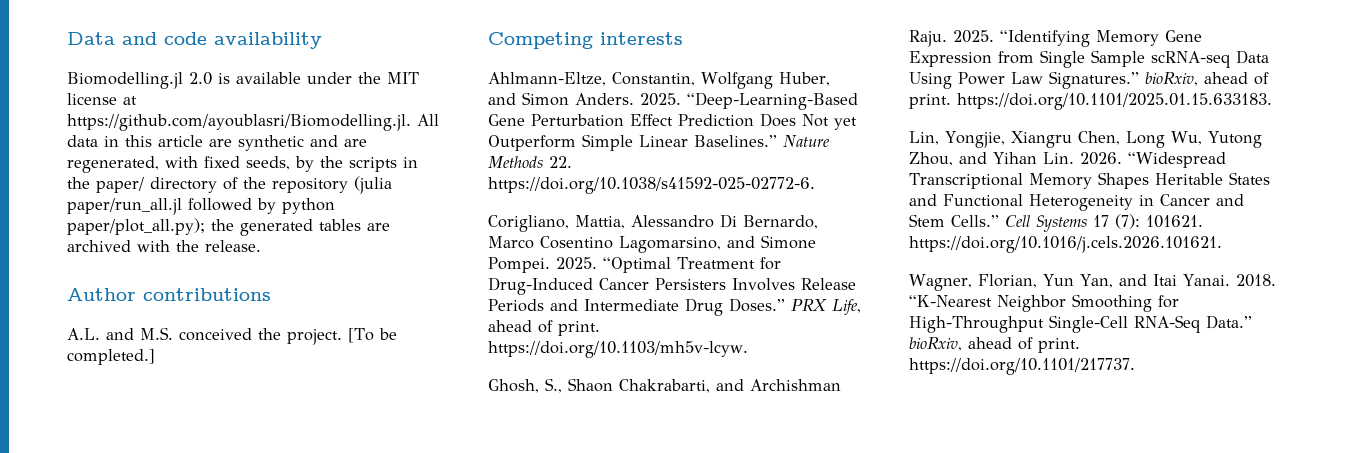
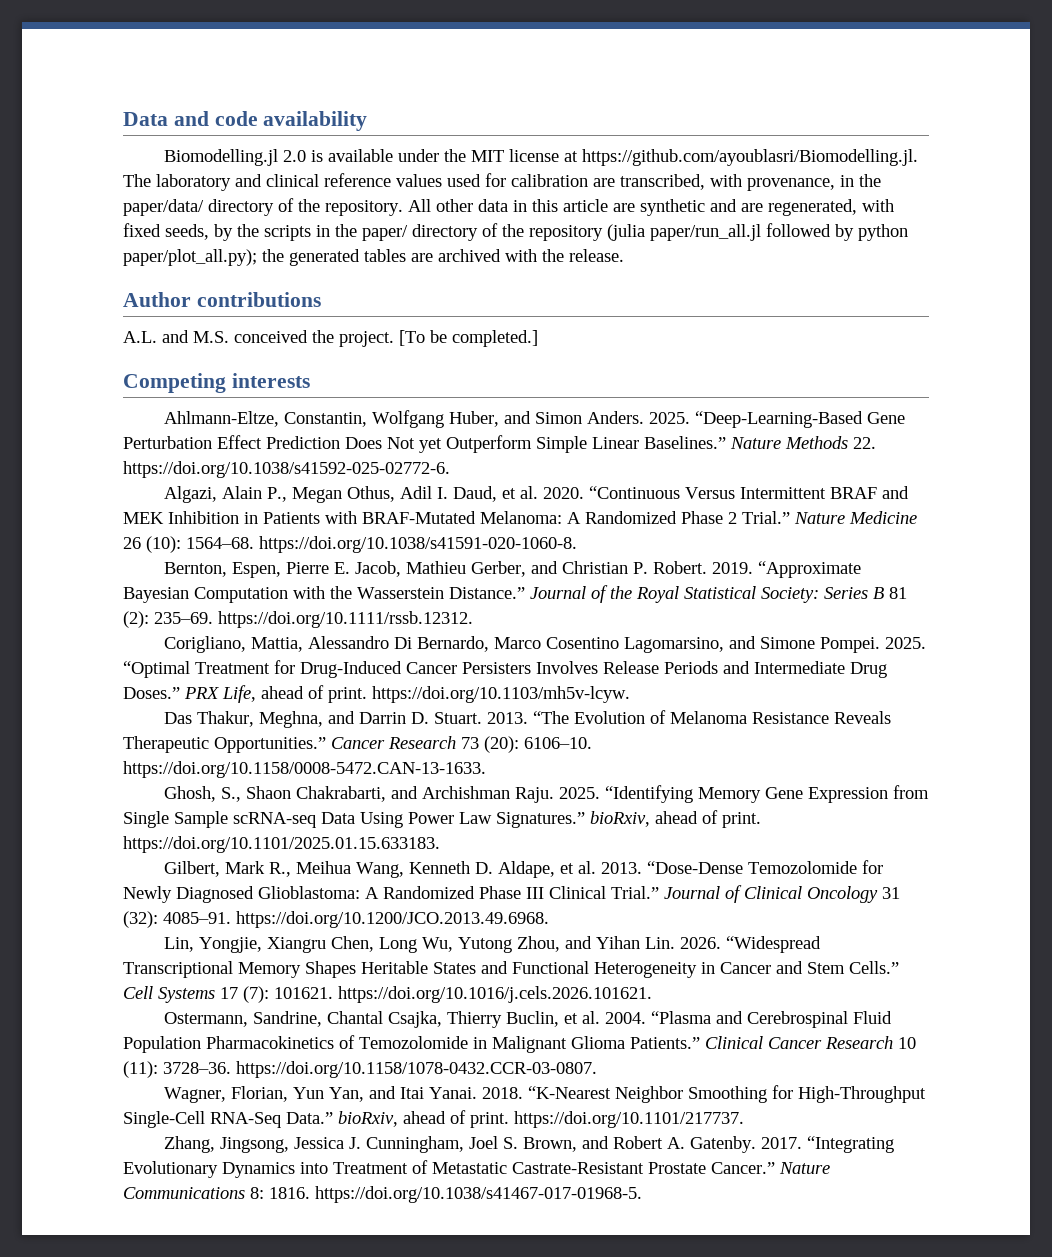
- Biomodelling.jl 2.0 is available under the MIT license at https://github.com/ayoublasri/Biomodelling.jl. All data in this article are synthetic and are regenerated, with fixed seeds, by the scripts in the paper/ directory of the repository (julia paper/run_all.jl followed by python paper/plot_all.py); the generated tables are archived with the release.
+ Biomodelling.jl 2.0 is available under the MIT license at https://github.com/ayoublasri/Biomodelling.jl. The laboratory and clinical reference values used for calibration are transcribed, with provenance, in the paper/data/ directory of the repository. All other data in this article are synthetic and are regenerated, with fixed seeds, by the scripts in the paper/ directory of the repository (julia paper/run_all.jl followed by python paper/plot_all.py); the generated tables are archived with the release.
+ Algazi, Alain P., Megan Othus, Adil I. Daud, et al. 2020. “Continuous Versus Intermittent BRAF and MEK Inhibition in Patients with BRAF-Mutated Melanoma: A Randomized Phase 2 Trial.” Nature Medicine 26 (10): 1564–68. https://doi.org/10.1038/s41591-020-1060-8.
+ Bernton, Espen, Pierre E. Jacob, Mathieu Gerber, and Christian P. Robert. 2019. “Approximate Bayesian Computation with the Wasserstein Distance.” Journal of the Royal Statistical Society: Series B 81 (2): 235–69. https://doi.org/10.1111/rssb.12312.
+ Das Thakur, Meghna, and Darrin D. Stuart. 2013. “The Evolution of Melanoma Resistance Reveals Therapeutic Opportunities.” Cancer Research 73 (20): 6106–10. https://doi.org/10.1158/0008-5472.CAN-13-1633.
+ Gilbert, Mark R., Meihua Wang, Kenneth D. Aldape, et al. 2013. “Dose-Dense Temozolomide for Newly Diagnosed Glioblastoma: A Randomized Phase III Clinical Trial.” Journal of Clinical Oncology 31 (32): 4085–91. https://doi.org/10.1200/JCO.2013.49.6968.
+ Ostermann, Sandrine, Chantal Csajka, Thierry Buclin, et al. 2004. “Plasma and Cerebrospinal Fluid Population Pharmacokinetics of Temozolomide in Malignant Glioma Patients.” Clinical Cancer Research 10 (11): 3728–36. https://doi.org/10.1158/1078-0432.CCR-03-0807.
+ Zhang, Jingsong, Jessica J. Cunningham, Joel S. Brown, and Robert A. Gatenby. 2017. “Integrating Evolutionary Dynamics into Treatment of Metastatic Castrate-Resistant Prostate Cancer.” Nature Communications 8: 1816. https://doi.org/10.1038/s41467-017-01968-5.

